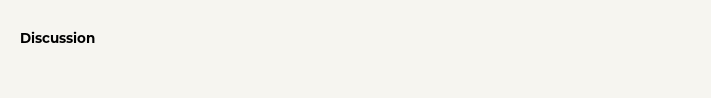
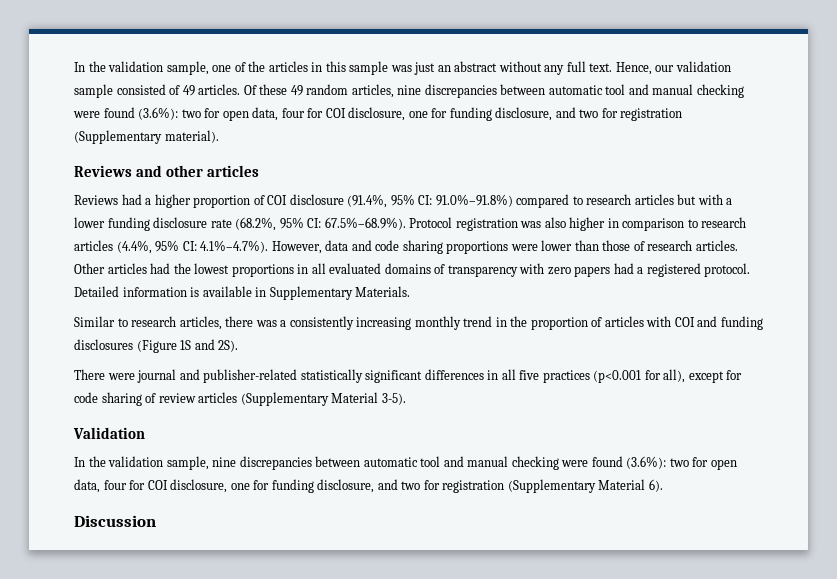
+ In the validation sample, one of the articles in this sample was just an abstract without any full text. Hence, our validation sample consisted of 49 articles. Of these 49 random articles, nine discrepancies between automatic tool and manual checking were found (3.6%): two for open data, four for COI disclosure, one for funding disclosure, and two for registration (Supplementary material).
+ Reviews and other articles
+ Reviews had a higher proportion of COI disclosure (91.4%, 95% CI: 91.0%–91.8%) compared to research articles but with a lower funding disclosure rate (68.2%, 95% CI: 67.5%–68.9%). Protocol registration was also higher in comparison to research articles (4.4%, 95% CI: 4.1%–4.7%). However, data and code sharing proportions were lower than those of research articles. Other articles had the lowest proportions in all evaluated domains of transparency with zero papers had a registered protocol. Detailed information is available in Supplementary Materials.
+ Similar to research articles, there was a consistently increasing monthly trend in the proportion of articles with COI and funding disclosures (Figure 1S and 2S).
+ There were journal and publisher-related statistically significant differences in all five practices (p<0.001 for all), except for code sharing of review articles (Supplementary Material 3-5).
+ Validation
+ In the validation sample, nine discrepancies between automatic tool and manual checking were found (3.6%): two for open data, four for COI disclosure, one for funding disclosure, and two for registration (Supplementary Material 6).

